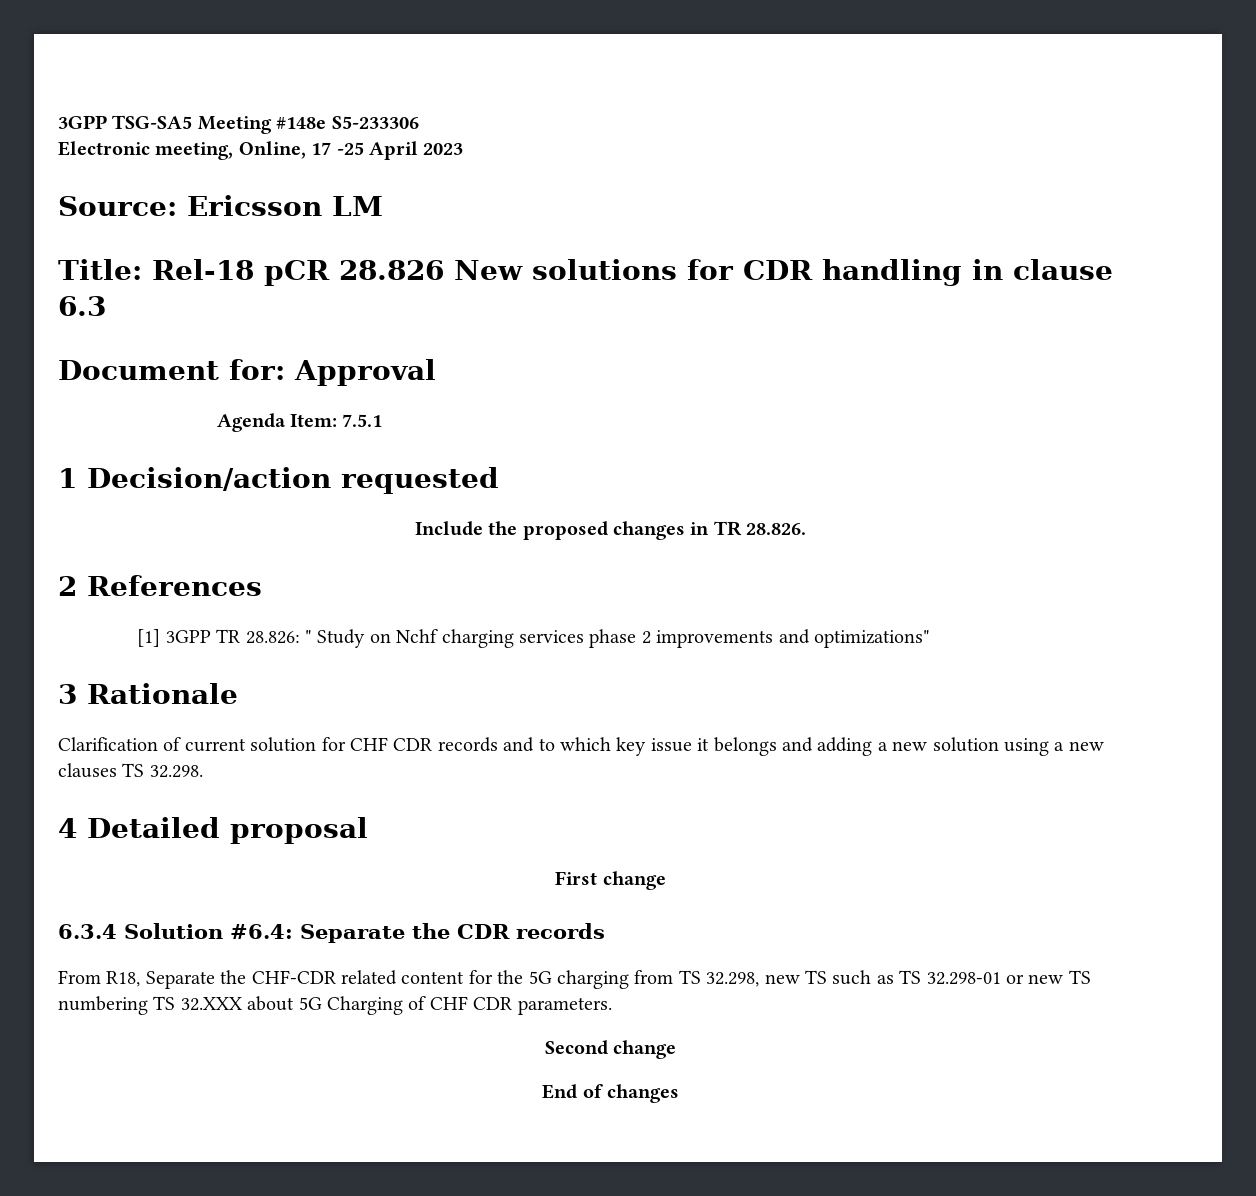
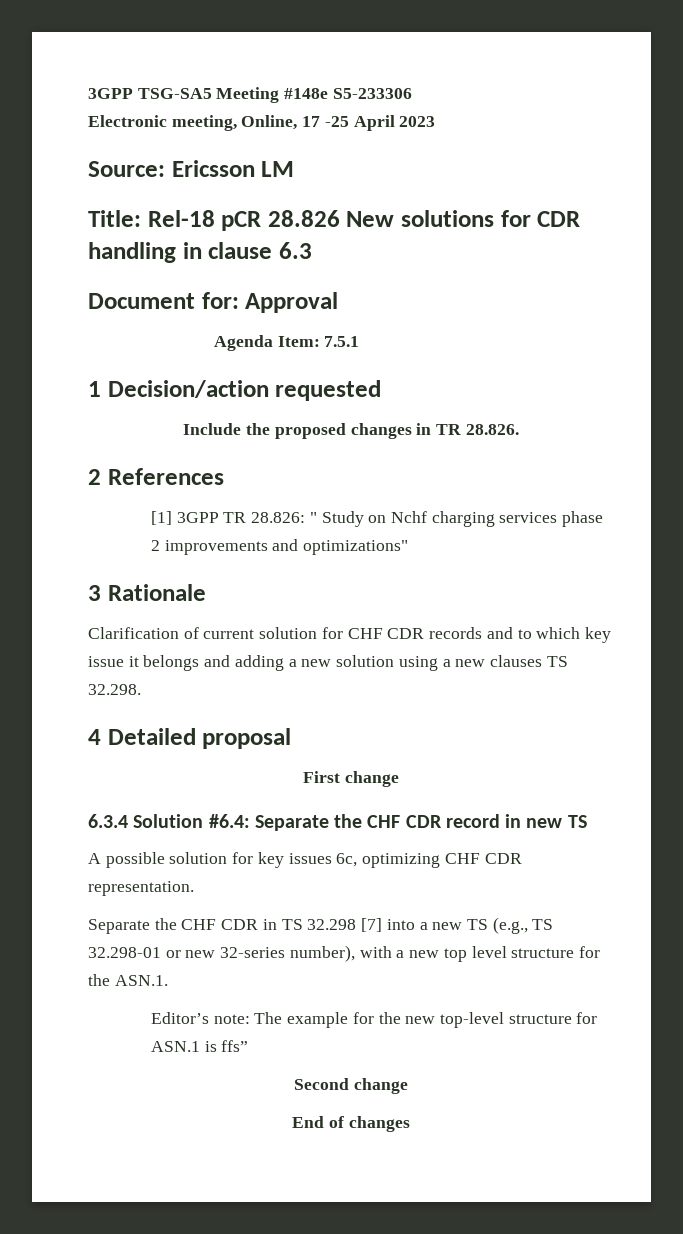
- 6.3.4 Solution #6.4: Separate the CDR records
- From R18, Separate the CHF-CDR related content for the 5G charging from TS 32.298, new TS such as TS 32.298-01 or new TS numbering TS 32.XXX about 5G Charging of CHF CDR parameters.
+ 6.3.4 Solution #6.4: Separate the CHF CDR record in new TS
+ A possible solution for key issues 6c, optimizing CHF CDR representation.
+ Separate the CHF CDR in TS 32.298 [7] into a new TS (e.g., TS 32.298-01 or new 32-series number), with a new top level structure for the ASN.1.
+ Editor’s note: The example for the new top-level structure for ASN.1 is ffs”

